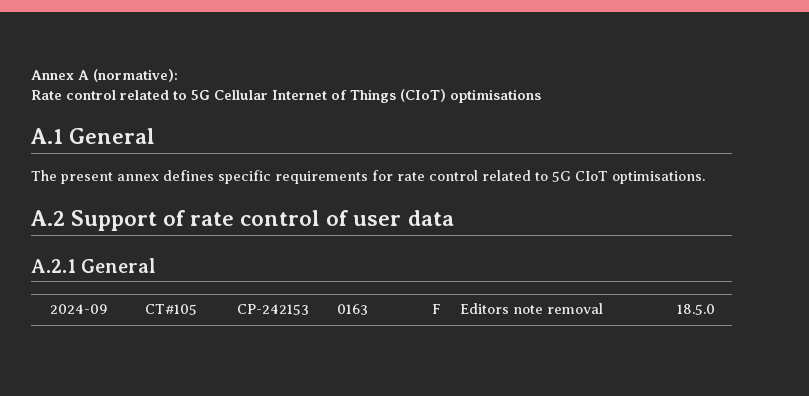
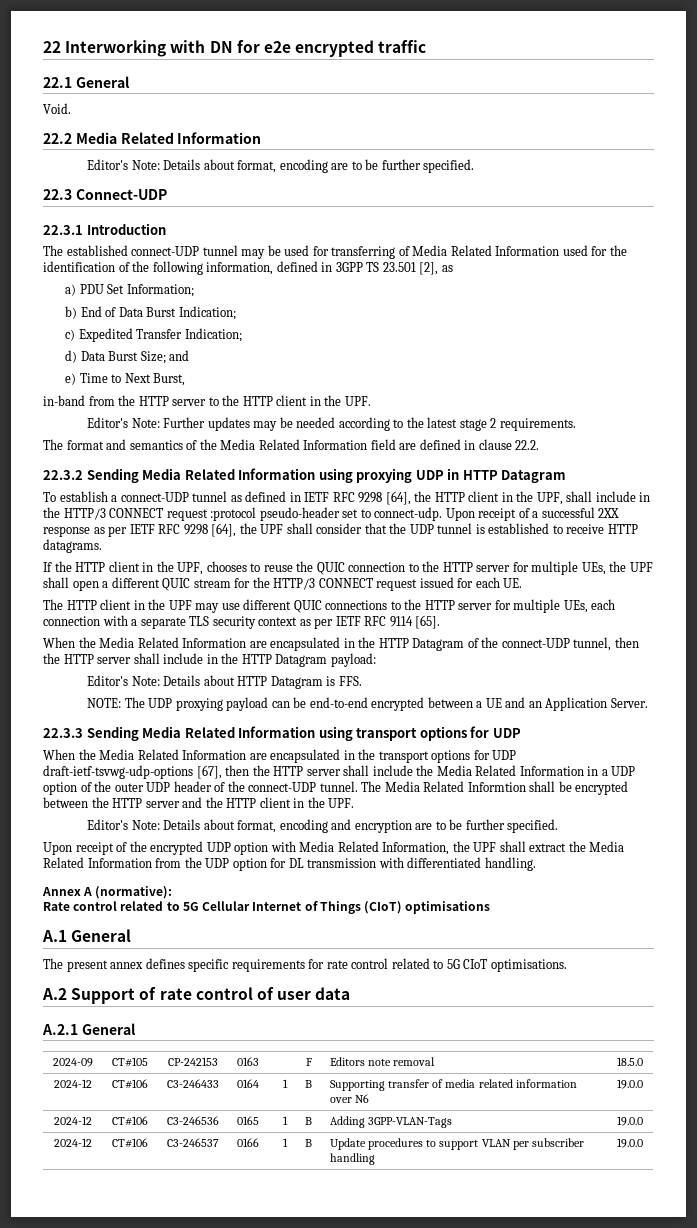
+ 22 Interworking with DN for e2e encrypted traffic
+ 22.1 General
+ Void.
+ 22.2 Media Related Information
+ Editor's Note: Details about format, encoding are to be further specified.
+ 22.3 Connect-UDP
+ 22.3.1 Introduction
+ The established connect-UDP tunnel may be used for transferring of Media Related Information used for the identification of the following information, defined in 3GPP TS 23.501 [2], as
+ a) PDU Set Information;
+ b) End of Data Burst Indication;
+ c) Expedited Transfer Indication;
+ d) Data Burst Size; and
+ e) Time to Next Burst,
+ in-band from the HTTP server to the HTTP client in the UPF.
+ Editor's Note: Further updates may be needed according to the latest stage 2 requirements.
+ The format and semantics of the Media Related Information field are defined in clause 22.2.
+ 22.3.2 Sending Media Related Information using proxying UDP in HTTP Datagram
+ To establish a connect-UDP tunnel as defined in IETF RFC 9298 [64], the HTTP client in the UPF, shall include in the HTTP/3 CONNECT request :protocol pseudo-header set to connect-udp. Upon receipt of a successful 2XX response as per IETF RFC 9298 [64], the UPF shall consider that the UDP tunnel is established to receive HTTP datagrams.
+ If the HTTP client in the UPF, chooses to reuse the QUIC connection to the HTTP server for multiple UEs, the UPF shall open a different QUIC stream for the HTTP/3 CONNECT request issued for each UE.
+ The HTTP client in the UPF may use different QUIC connections to the HTTP server for multiple UEs, each connection with a separate TLS security context as per IETF RFC 9114 [65].
+ When the Media Related Information are encapsulated in the HTTP Datagram of the connect-UDP tunnel, then the HTTP server shall include in the HTTP Datagram payload:
+ Editor's Note: Details about HTTP Datagram is FFS.
+ NOTE: The UDP proxying payload can be end-to-end encrypted between a UE and an Application Server.
+ 22.3.3 Sending Media Related Information using transport options for UDP
+ When the Media Related Information are encapsulated in the transport options for UDP draft-ietf-tsvwg-udp-options [67], then the HTTP server shall include the Media Related Information in a UDP option of the outer UDP header of the connect-UDP tunnel. The Media Related Informtion shall be encrypted between the HTTP server and the HTTP client in the UPF.
+ Editor's Note: Details about format, encoding and encryption are to be further specified.
+ Upon receipt of the encrypted UDP option with Media Related Information, the UPF shall extract the Media Related Information from the UDP option for DL transmission with differentiated handling.
+ 2024-12 | CT#106 | C3-246433 | 0164 | 1 | B | Supporting transfer of media related information over N6 | 19.0.0
+ 2024-12 | CT#106 | C3-246536 | 0165 | 1 | B | Adding 3GPP-VLAN-Tags | 19.0.0
+ 2024-12 | CT#106 | C3-246537 | 0166 | 1 | B | Update procedures to support VLAN per subscriber handling | 19.0.0

